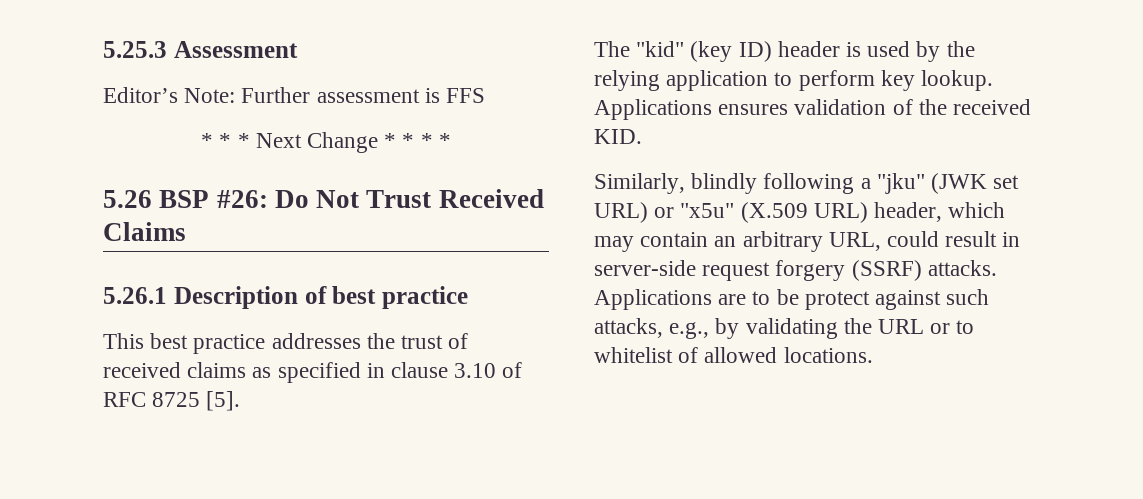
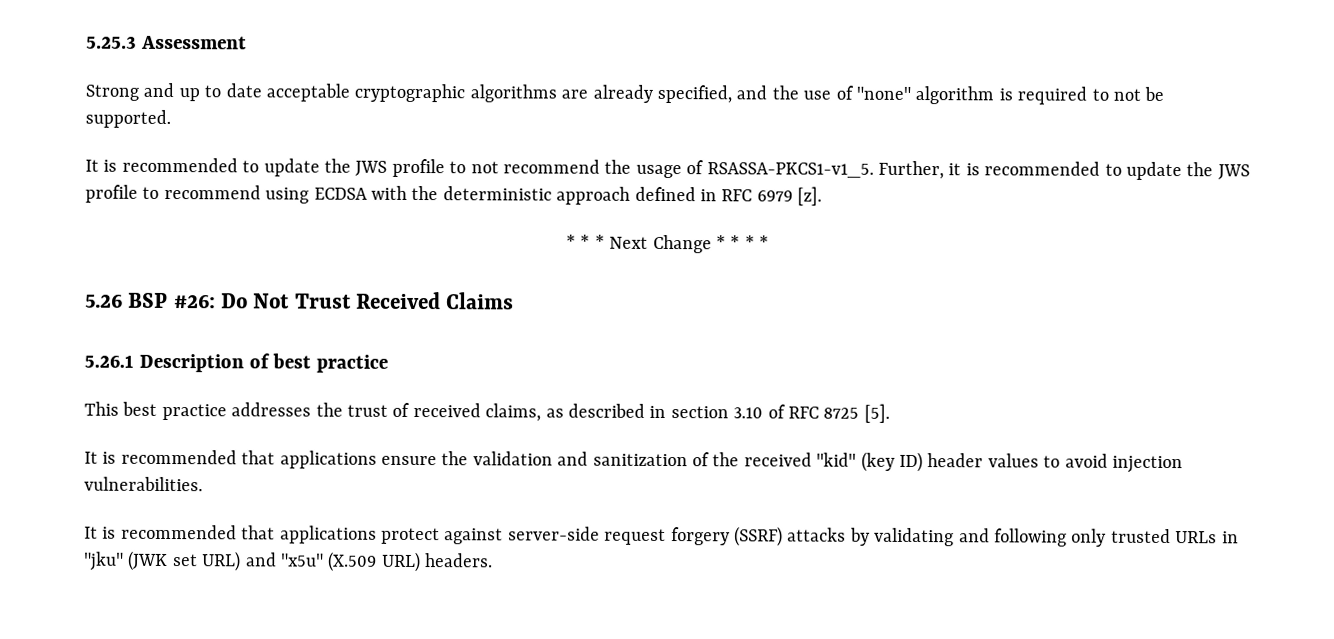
- Editor’s Note: Further assessment is FFS
+ Strong and up to date acceptable cryptographic algorithms are already specified, and the use of "none" algorithm is required to not be supported.
+ It is recommended to update the JWS profile to not recommend the usage of RSASSA-PKCS1-v1_5. Further, it is recommended to update the JWS profile to recommend using ECDSA with the deterministic approach defined in RFC 6979 [z].
- This best practice addresses the trust of received claims as specified in clause 3.10 of RFC 8725 [5].
+ This best practice addresses the trust of received claims, as described in section 3.10 of RFC 8725 [5].
- The "kid" (key ID) header is used by the relying application to perform key lookup. Applications ensures validation of the received KID.
- Similarly, blindly following a "jku" (JWK set URL) or "x5u" (X.509 URL) header, which may contain an arbitrary URL, could result in server-side request forgery (SSRF) attacks. Applications are to be protect against such attacks, e.g., by validating the URL or to whitelist of allowed locations.
+ It is recommended that applications ensure the validation and sanitization of the received "kid" (key ID) header values to avoid injection vulnerabilities.
+ It is recommended that applications protect against server-side request forgery (SSRF) attacks by validating and following only trusted URLs in "jku" (JWK set URL) and "x5u" (X.509 URL) headers.

